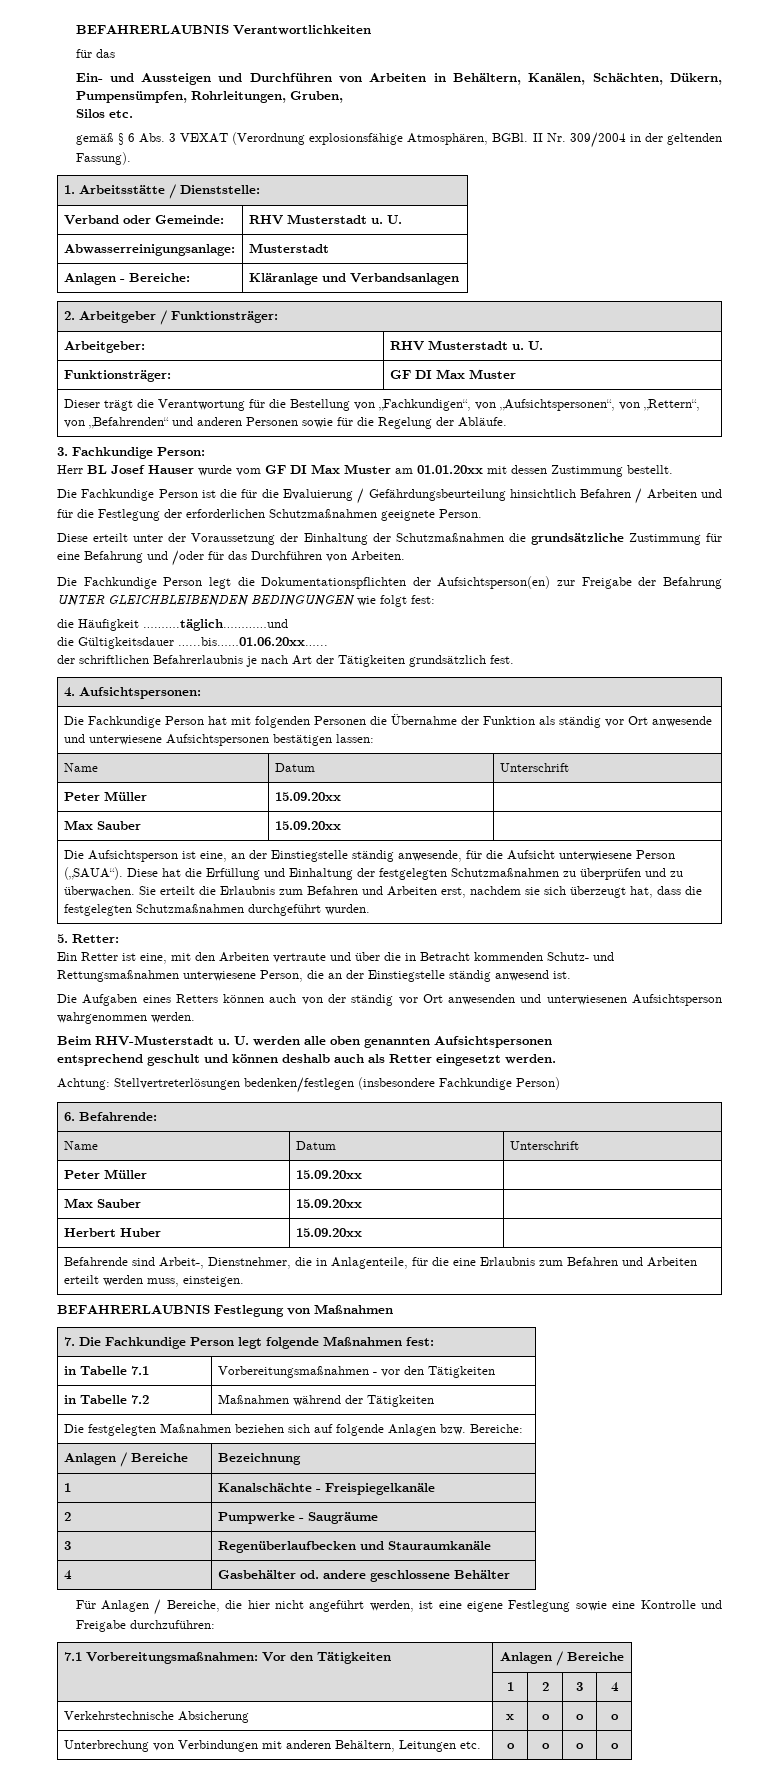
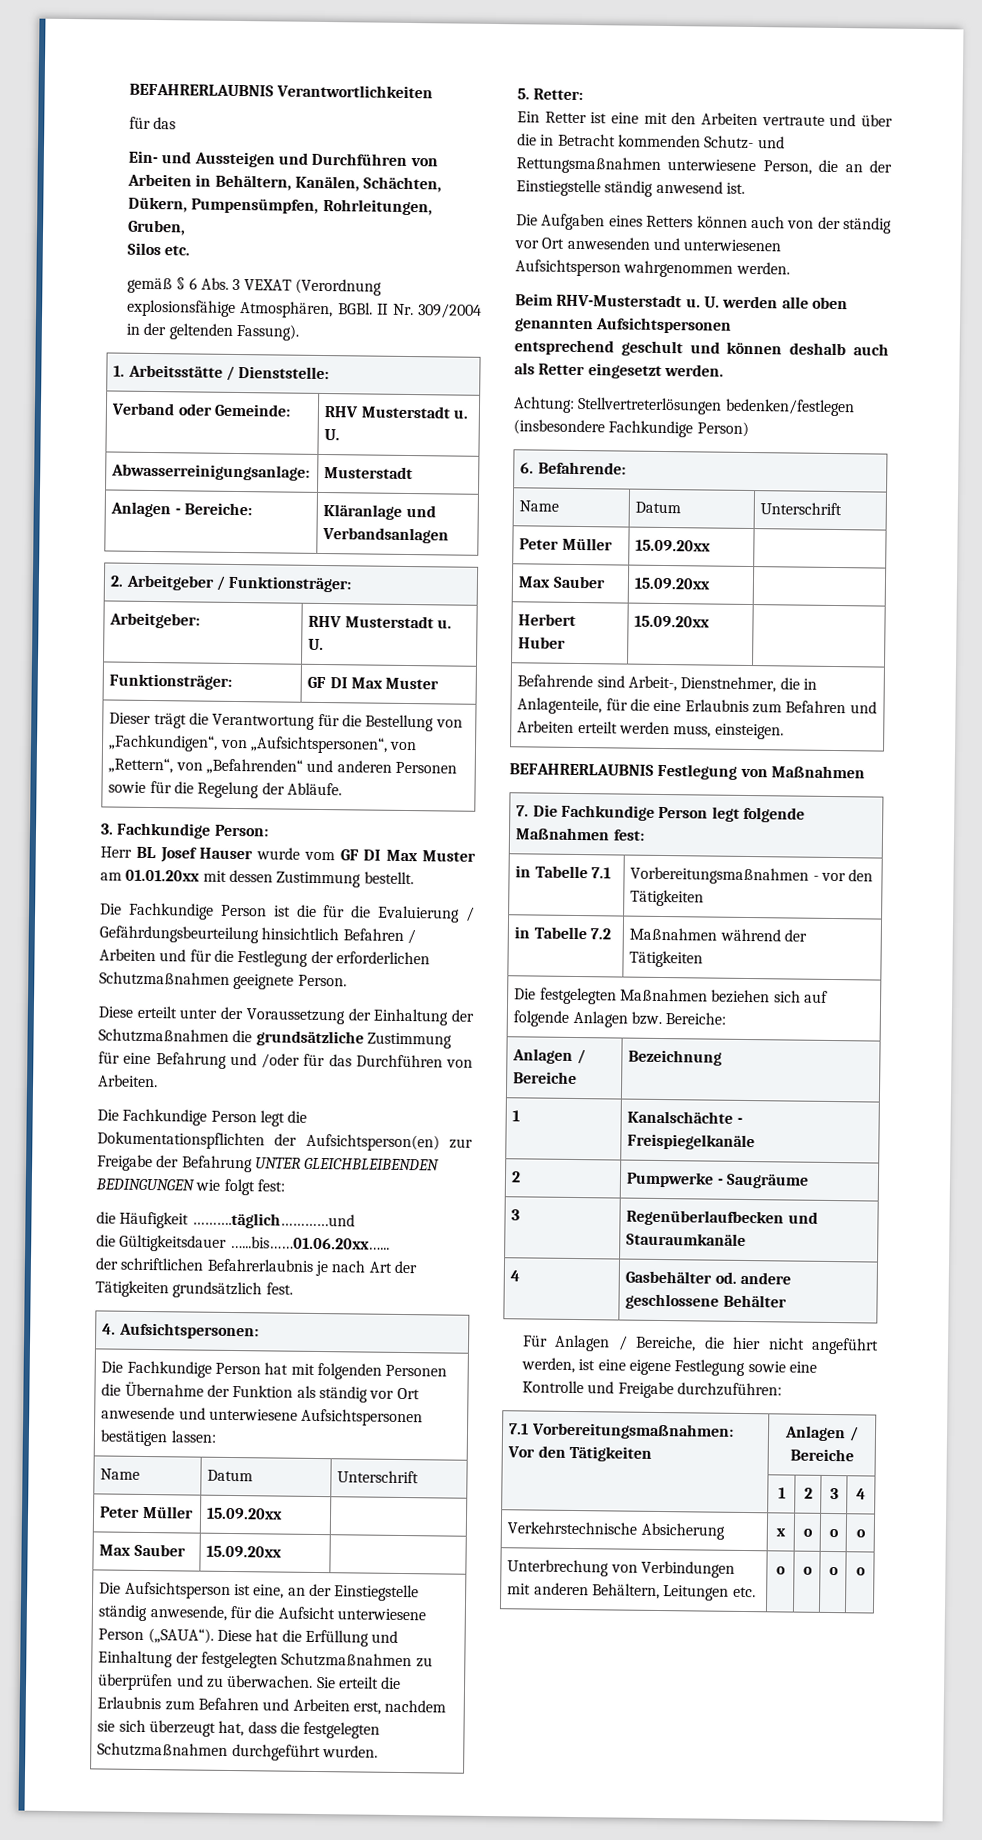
- Ein Retter ist eine, mit den Arbeiten vertraute und über die in Betracht kommenden Schutz- und Rettungsmaßnahmen unterwiesene Person, die an der Einstiegstelle ständig anwesend ist.
+ Ein Retter ist eine mit den Arbeiten vertraute und über die in Betracht kommenden Schutz- und Rettungsmaßnahmen unterwiesene Person, die an der Einstiegstelle ständig anwesend ist.

